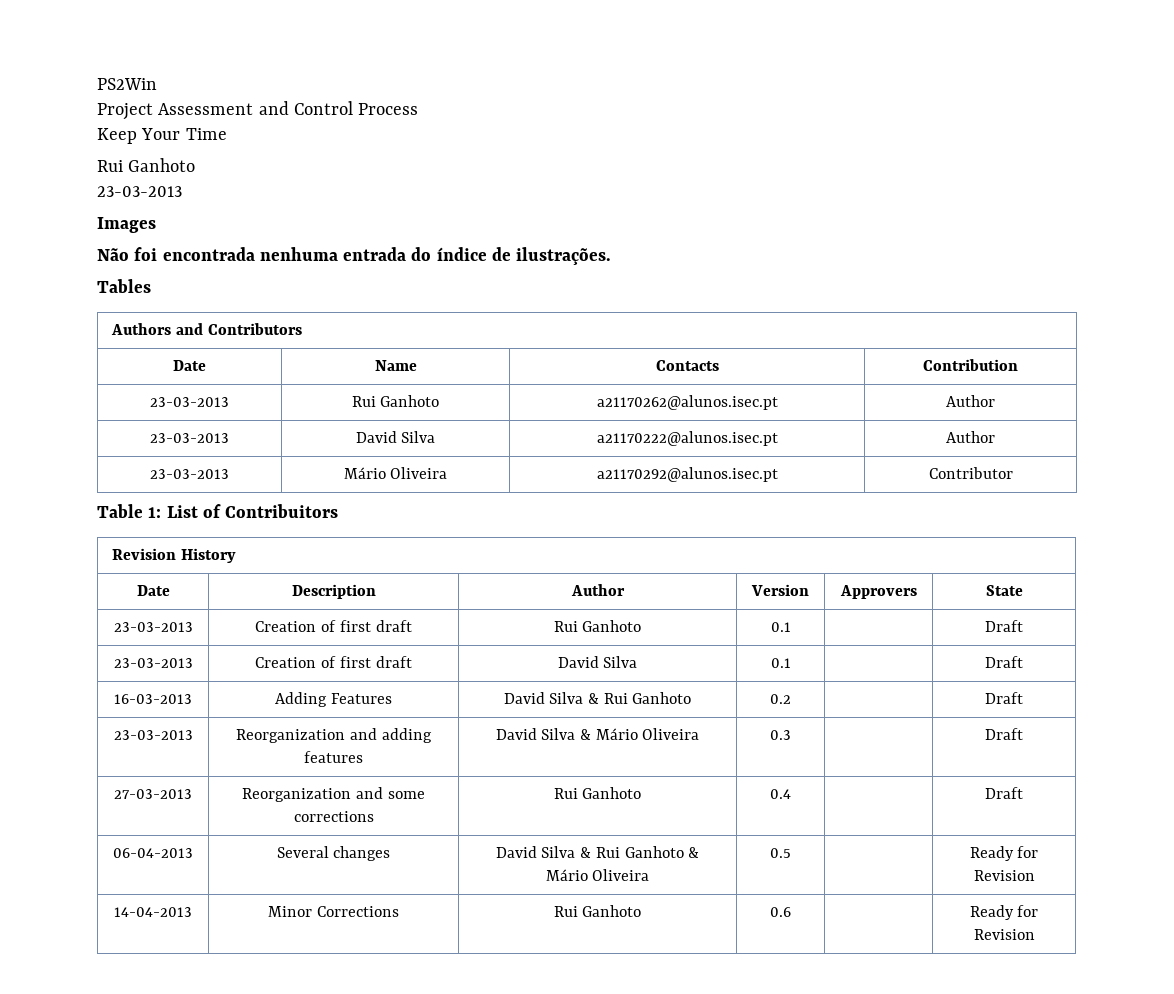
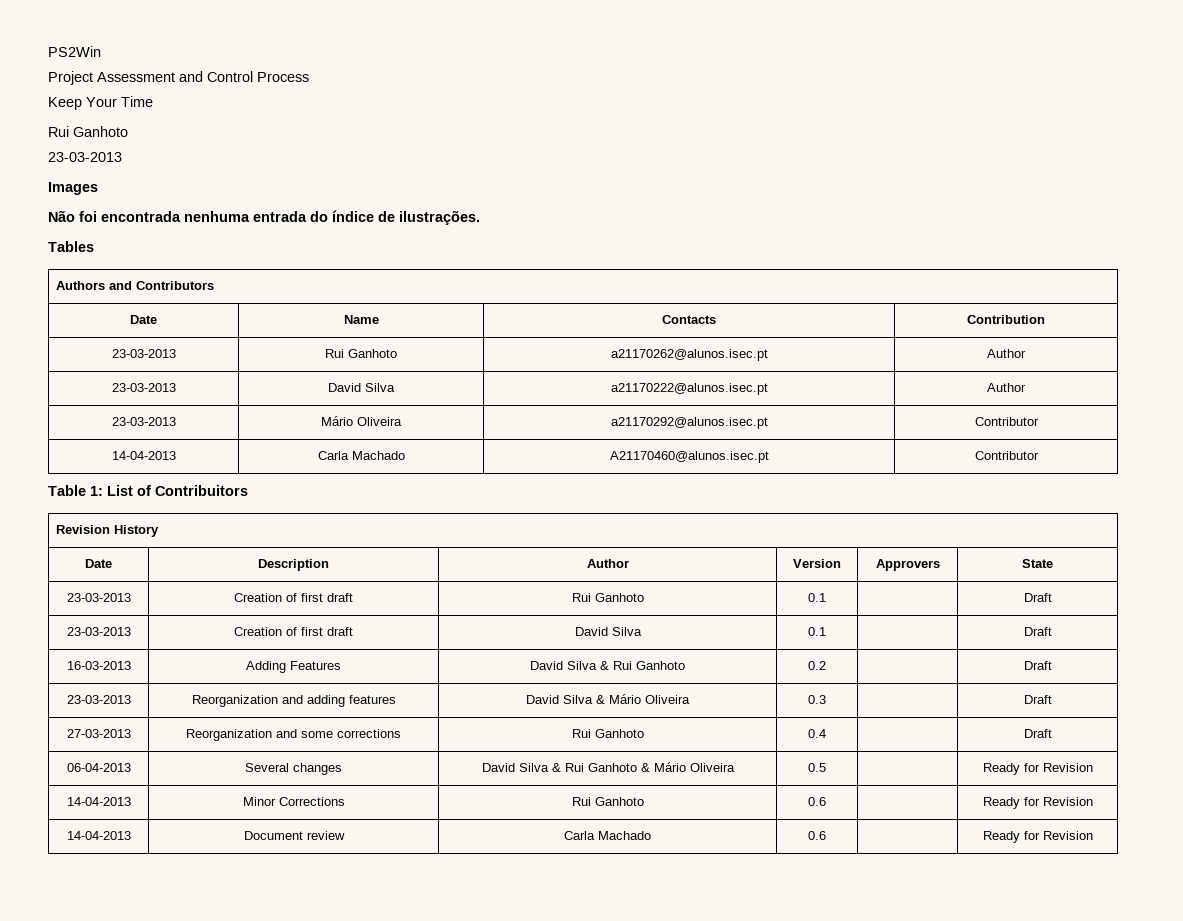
+ 14-04-2013 | Carla Machado | A21170460@alunos.isec.pt | Contributor
+ 14-04-2013 | Document review | Carla Machado | 0.6 | | Ready for Revision

